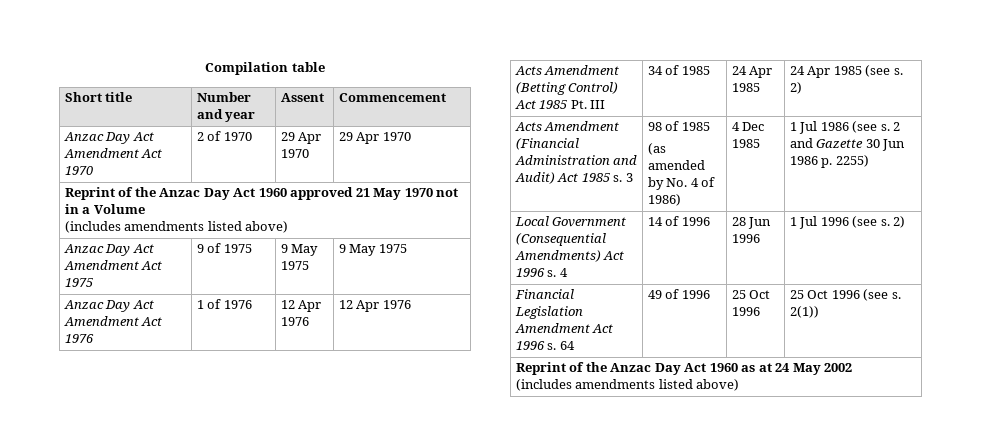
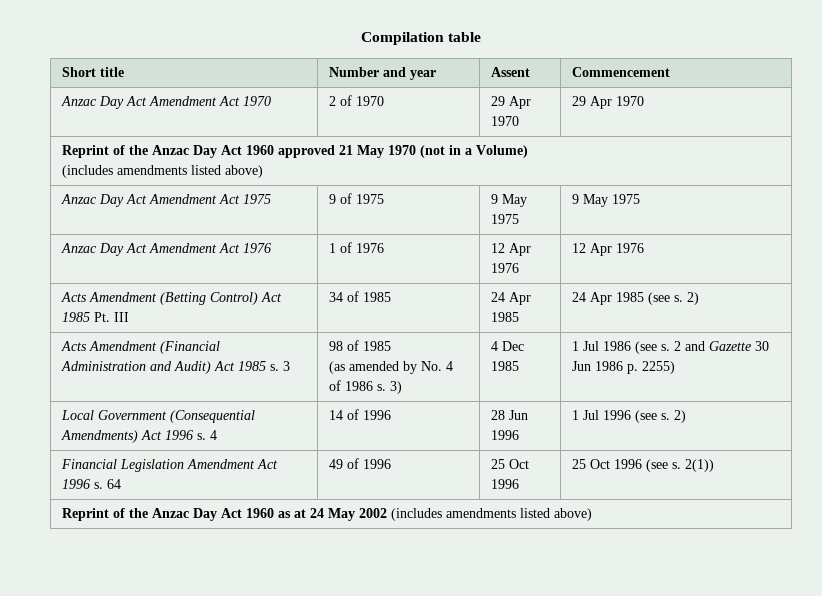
- Reprint of the Anzac Day Act 1960 approved 21 May 1970 not in a Volume
+ Reprint of the Anzac Day Act 1960 approved 21 May 1970 (not in a Volume)
  Acts Amendment (Financial Administration and Audit) Act 1985 s. 3 | 98 of 1985
- (as amended by No. 4 of 1986) | 4 Dec 1985 | 1 Jul 1986 (see s. 2 and Gazette 30 Jun 1986 p. 2255)
+ (as amended by No. 4 of 1986 s. 3) | 4 Dec 1985 | 1 Jul 1986 (see s. 2 and Gazette 30 Jun 1986 p. 2255)
- Reprint of the Anzac Day Act 1960 as at 24 May 2002
- (includes amendments listed above)
+ Reprint of the Anzac Day Act 1960 as at 24 May 2002 (includes amendments listed above)

